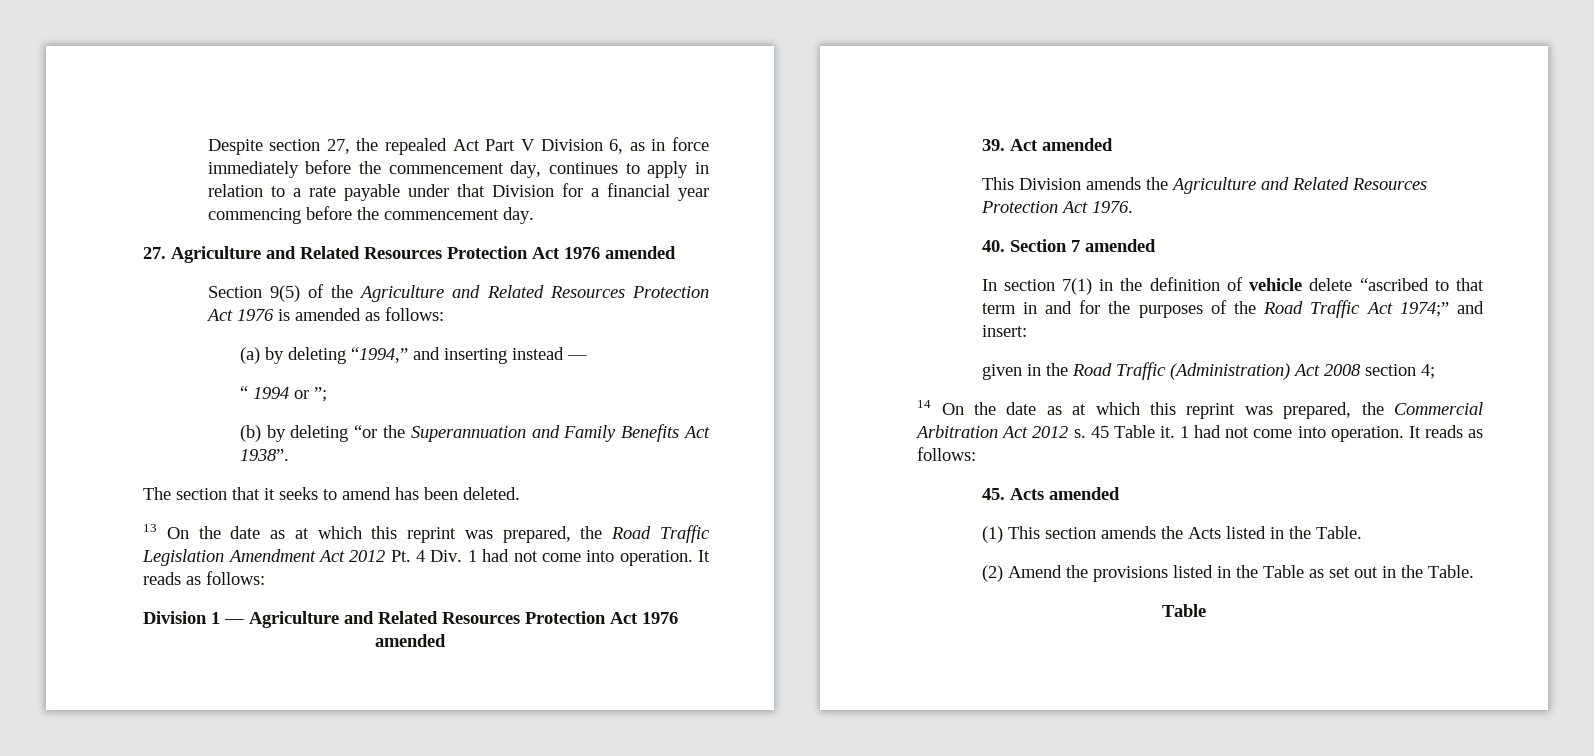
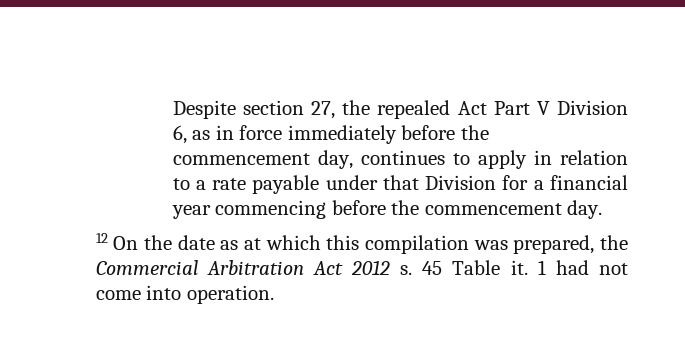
- 27. Agriculture and Related Resources Protection Act 1976 amended
- Section 9(5) of the Agriculture and Related Resources Protection Act 1976 is amended as follows:
- (a) by deleting “1994,” and inserting instead —
- “ 1994 or ”;
- (b) by deleting “or the Superannuation and Family Benefits Act 1938”.
- The section that it seeks to amend has been deleted.
- 13 On the date as at which this reprint was prepared, the Road Traffic Legislation Amendment Act 2012 Pt. 4 Div. 1 had not come into operation. It reads as follows:
- Division 1 — Agriculture and Related Resources Protection Act 1976 amended
- 39. Act amended
- This Division amends the Agriculture and Related Resources Protection Act 1976.
- 40. Section 7 amended
- In section 7(1) in the definition of vehicle delete “ascribed to that term in and for the purposes of the Road Traffic Act 1974;” and insert:
- given in the Road Traffic (Administration) Act 2008 section 4;
- 14 On the date as at which this reprint was prepared, the Commercial Arbitration Act 2012 s.
+ 12 On the date as at which this compilation was prepared, the Commercial Arbitration Act 2012 s.
- 45 Table it. 1 had not come into operation. It reads as follows:
- 45. Acts amended
- (1) This section amends the Acts listed in the Table.
- (2) Amend the provisions listed in the Table as set out in the Table.
- Table
+ 45 Table it. 1 had not come into operation.

